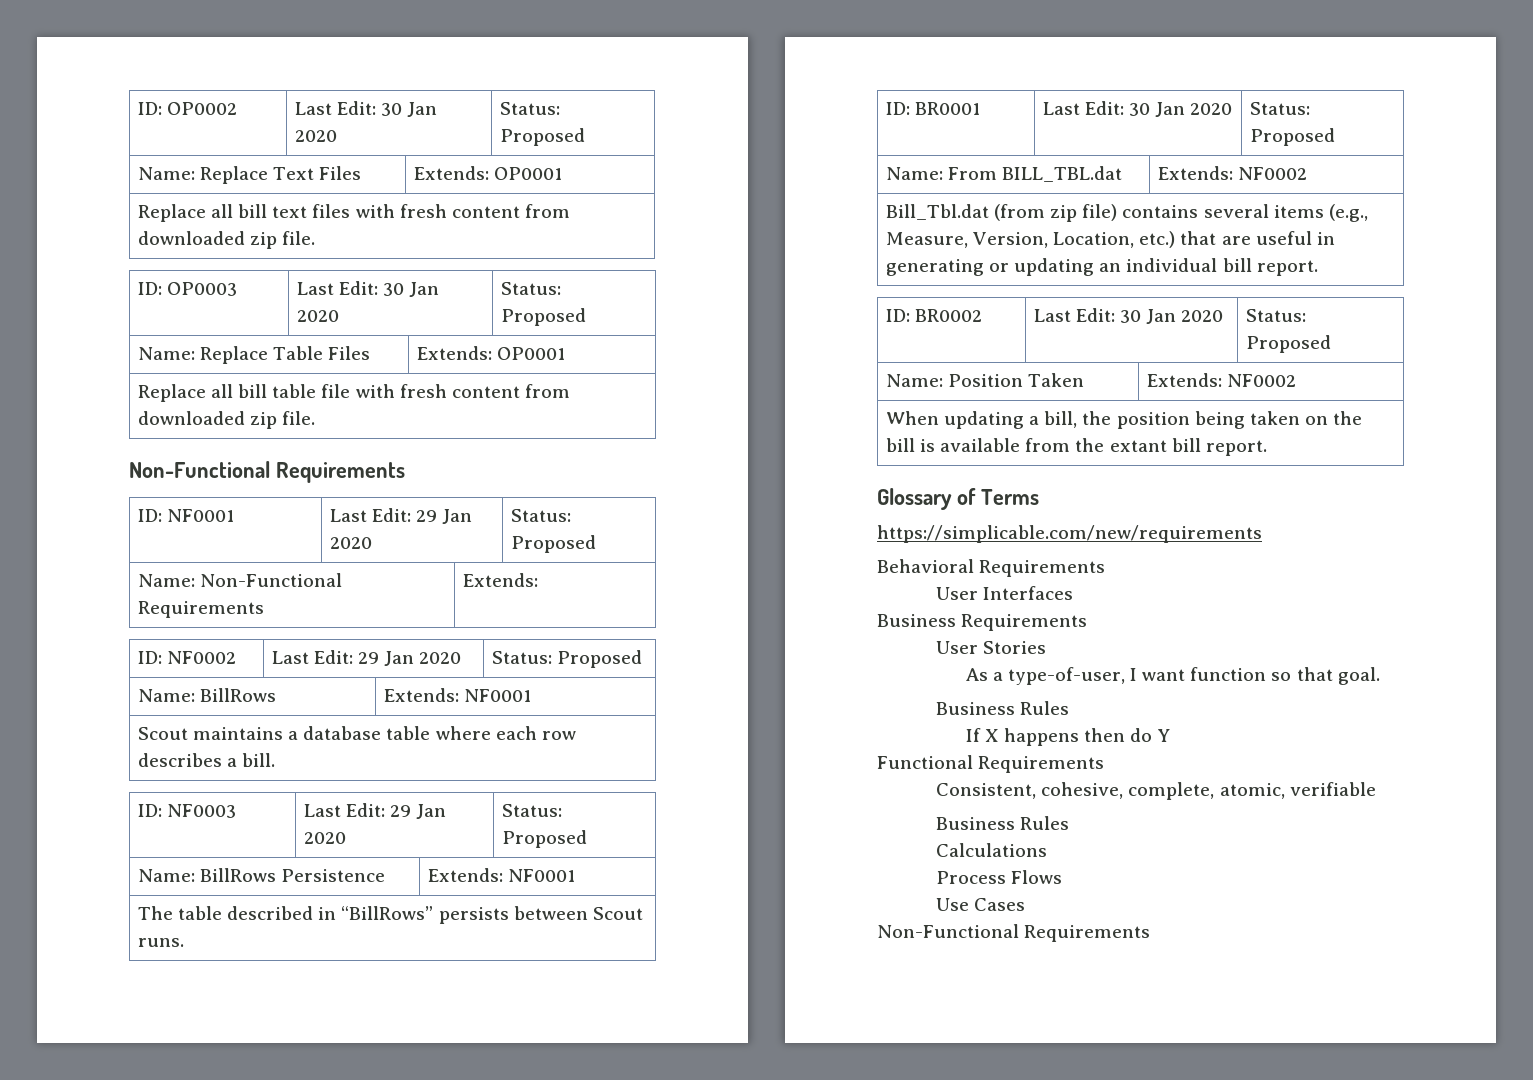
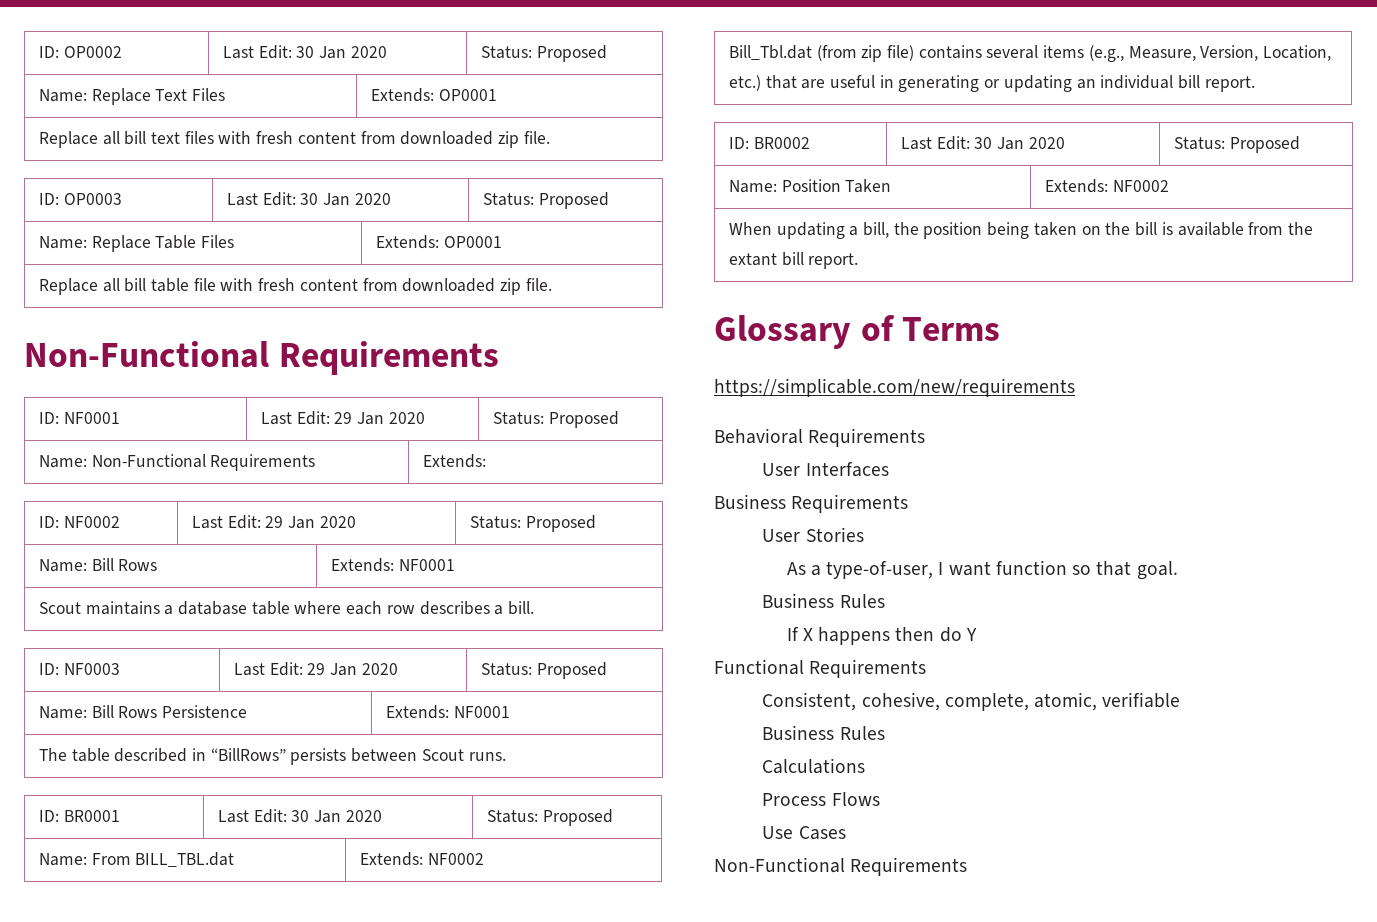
- Name: BillRows | Extends: NF0001
+ Name: Bill Rows | Extends: NF0001
- Name: BillRows Persistence | Extends: NF0001
+ Name: Bill Rows Persistence | Extends: NF0001

